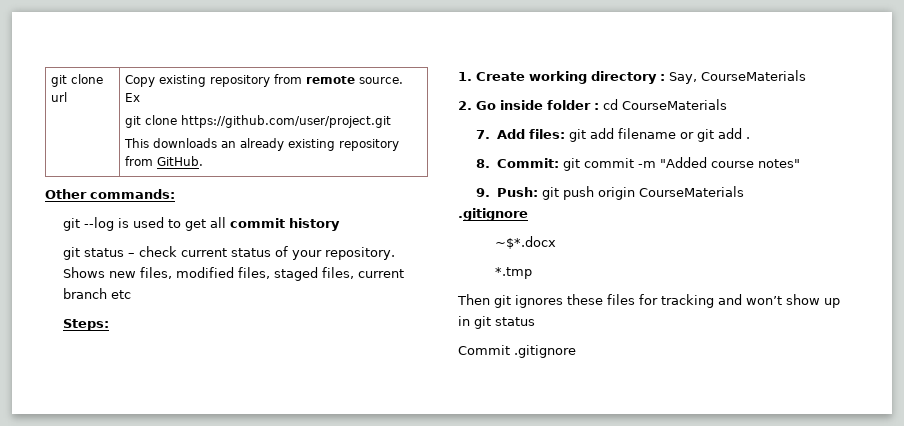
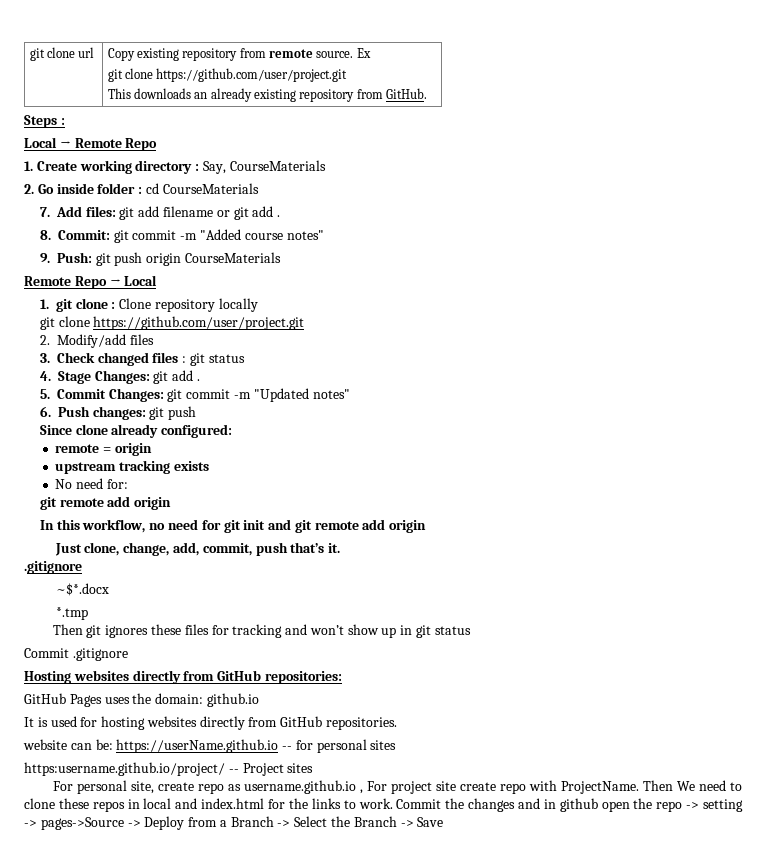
- Other commands:
- git --log is used to get all commit history
- git status – check current status of your repository. Shows new files, modified files, staged files, current branch etc
- Steps:
+ Steps :
+ Local → Remote Repo
+ Remote Repo → Local
+ 1. git clone : Clone repository locally
+ git clone https://github.com/user/project.git
+ 2. Modify/add files
+ 3. Check changed files : git status
+ 4. Stage Changes: git add .
+ 5. Commit Changes: git commit -m "Updated notes"
+ 6. Push changes: git push
+ Since clone already configured:
+ remote = origin
+ upstream tracking exists
+ No need for:
+ git remote add origin
+ In this workflow, no need for git init and git remote add origin
+ Just clone, change, add, commit, push that’s it.
+ Hosting websites directly from GitHub repositories:
+ GitHub Pages uses the domain: github.io
+ It is used for hosting websites directly from GitHub repositories.
+ website can be: https://userName.github.io -- for personal sites
+ https:username.github.io/project/ -- Project sites
+ For personal site, create repo as username.github.io , For project site create repo with ProjectName. Then We need to clone these repos in local and index.html for the links to work. Commit the changes and in github open the repo -> setting -> pages->Source -> Deploy from a Branch -> Select the Branch -> Save

